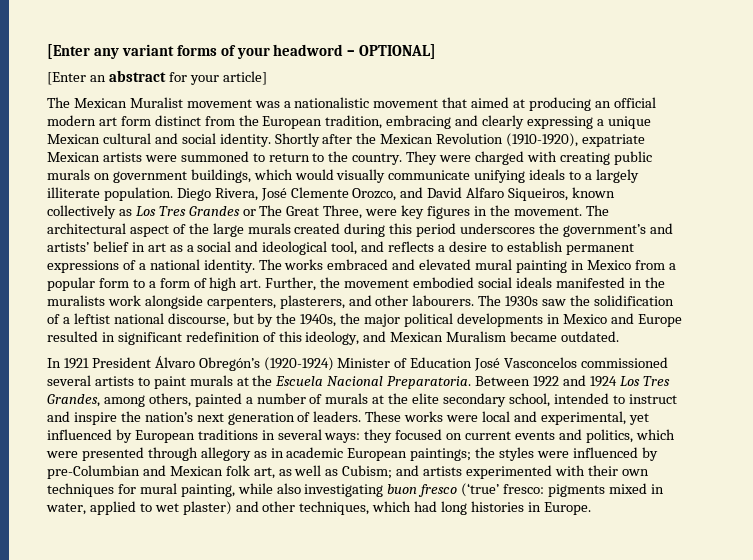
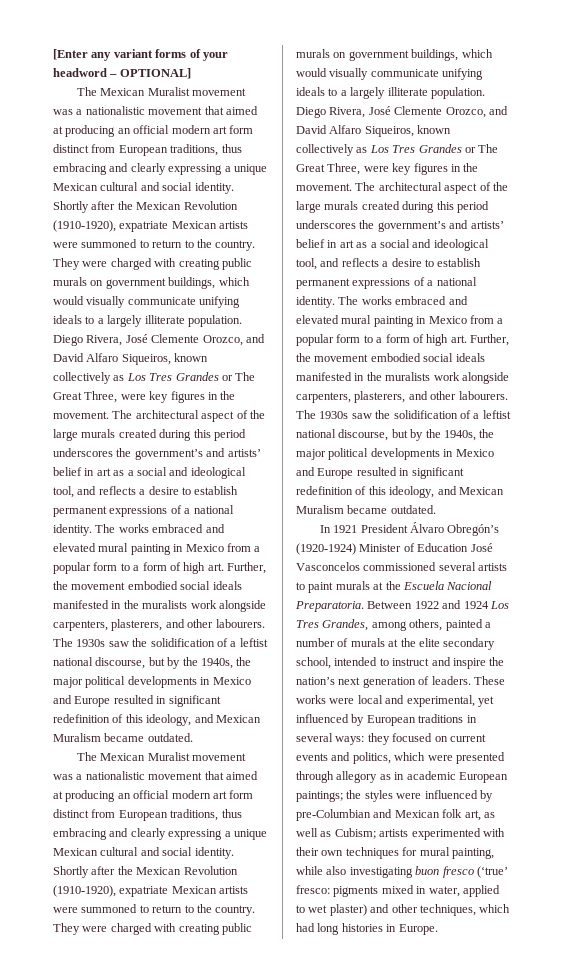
  [Enter any variant forms of your headword – OPTIONAL]
- [Enter an abstract for your article]
- The Mexican Muralist movement was a nationalistic movement that aimed at producing an official modern art form distinct from the European tradition, embracing and clearly expressing a unique Mexican cultural and social identity.
+ The Mexican Muralist movement was a nationalistic movement that aimed at producing an official modern art form distinct from European traditions, thus embracing and clearly expressing a unique Mexican cultural and social identity. Shortly after the Mexican Revolution (1910-1920), expatriate Mexican artists were summoned to return to the country. They were charged with creating public murals on government buildings, which would visually communicate unifying ideals to a largely illiterate population. Diego Rivera, José Clemente Orozco, and David Alfaro Siqueiros, known collectively as Los Tres Grandes or The Great Three, were key figures in the movement. The architectural aspect of the large murals created during this period underscores the government’s and artists’ belief in art as a social and ideological tool, and reflects a desire to establish permanent expressions of a national identity. The works embraced and elevated mural painting in Mexico from a popular form to a form of high art. Further, the movement embodied social ideals manifested in the muralists work alongside carpenters, plasterers, and other labourers. The 1930s saw the solidification of a leftist national discourse, but by the 1940s, the major political developments in Mexico and Europe resulted in significant redefinition of this ideology, and Mexican Muralism became outdated.
+ The Mexican Muralist movement was a nationalistic movement that aimed at producing an official modern art form distinct from European traditions, thus embracing and clearly expressing a unique Mexican cultural and social identity.
- and artists experimented with their own techniques for mural painting, while also investigating buon fresco (‘true’ fresco:
+ artists experimented with their own techniques for mural painting, while also investigating buon fresco (‘true’ fresco:

